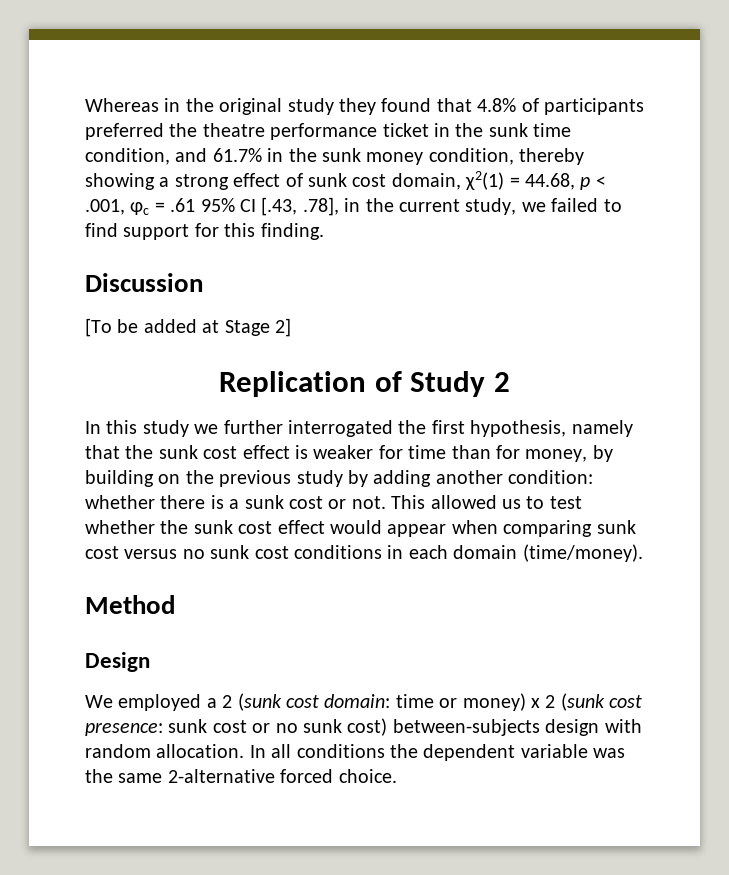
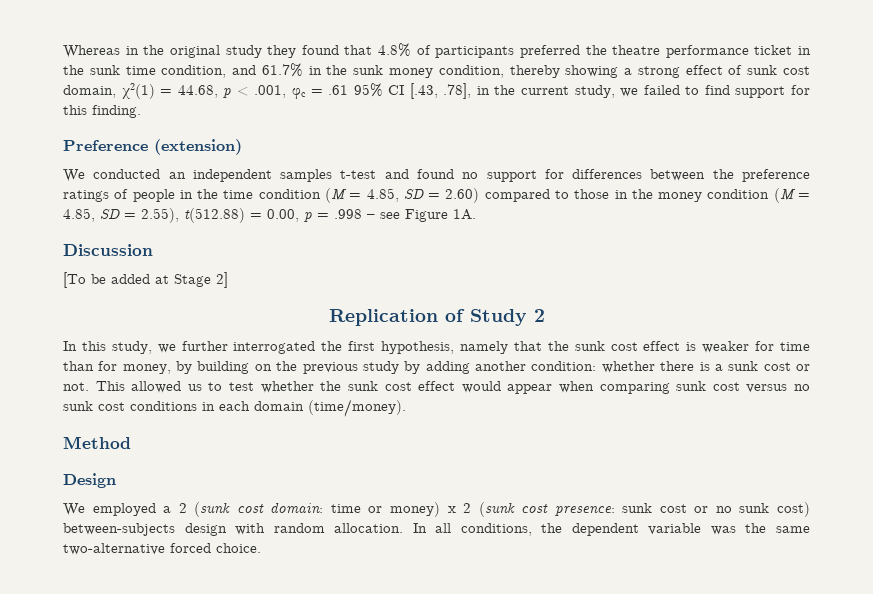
+ Preference (extension)
+ We conducted an independent samples t-test and found no support for differences between the preference ratings of people in the time condition (M = 4.85, SD = 2.60) compared to those in the money condition (M = 4.85, SD = 2.55), t(512.88) = 0.00, p = .998 – see Figure 1A.
- In this study we further interrogated the first hypothesis, namely that the sunk cost effect is weaker for time than for money, by building on the previous study by adding another condition: whether there is a sunk cost or not.
+ In this study, we further interrogated the first hypothesis, namely that the sunk cost effect is weaker for time than for money, by building on the previous study by adding another condition: whether there is a sunk cost or not.
- In all conditions the dependent variable was the same 2-alternative forced choice.
+ In all conditions, the dependent variable was the same two-alternative forced choice.

